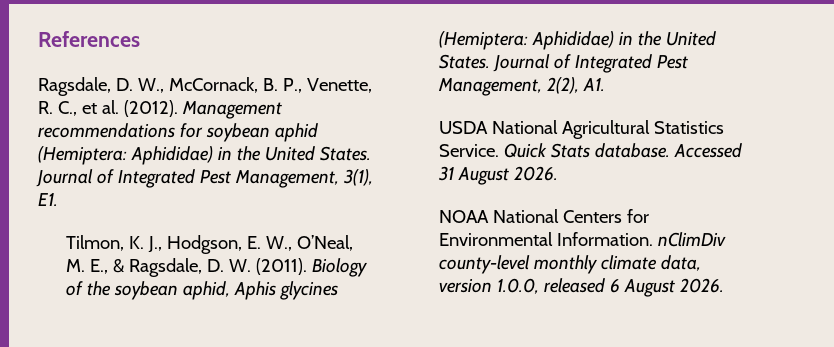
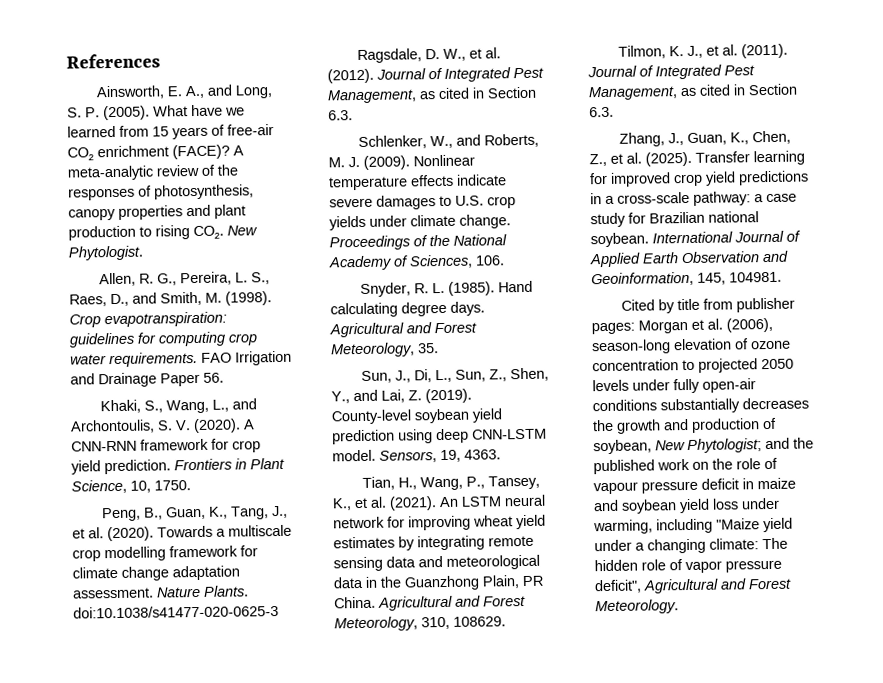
- Ragsdale, D. W., McCornack, B. P., Venette, R. C., et al. (2012). Management recommendations for soybean aphid (Hemiptera: Aphididae) in the United States. Journal of Integrated Pest Management, 3(1), E1.
- Tilmon, K. J., Hodgson, E. W., O’Neal, M. E., & Ragsdale, D. W. (2011). Biology of the soybean aphid, Aphis glycines (Hemiptera: Aphididae) in the United States. Journal of Integrated Pest Management, 2(2), A1.
- USDA National Agricultural Statistics Service. Quick Stats database. Accessed 31 August 2026.
- NOAA National Centers for Environmental Information. nClimDiv county-level monthly climate data, version 1.0.0, released 6 August 2026.
+ Ainsworth, E. A., and Long, S. P. (2005). What have we learned from 15 years of free-air CO₂ enrichment (FACE)? A meta-analytic review of the responses of photosynthesis, canopy properties and plant production to rising CO₂. New Phytologist.
+ Allen, R. G., Pereira, L. S., Raes, D., and Smith, M. (1998). Crop evapotranspiration: guidelines for computing crop water requirements. FAO Irrigation and Drainage Paper 56.
+ Khaki, S., Wang, L., and Archontoulis, S. V. (2020). A CNN-RNN framework for crop yield prediction. Frontiers in Plant Science, 10, 1750.
+ Peng, B., Guan, K., Tang, J., et al. (2020). Towards a multiscale crop modelling framework for climate change adaptation assessment. Nature Plants. doi:10.1038/s41477-020-0625-3
+ Ragsdale, D. W., et al. (2012). Journal of Integrated Pest Management, as cited in Section 6.3.
+ Schlenker, W., and Roberts, M. J. (2009). Nonlinear temperature effects indicate severe damages to U.S. crop yields under climate change. Proceedings of the National Academy of Sciences, 106.
+ Snyder, R. L. (1985). Hand calculating degree days. Agricultural and Forest Meteorology, 35.
+ Sun, J., Di, L., Sun, Z., Shen, Y., and Lai, Z. (2019). County-level soybean yield prediction using deep CNN-LSTM model. Sensors, 19, 4363.
+ Tian, H., Wang, P., Tansey, K., et al. (2021). An LSTM neural network for improving wheat yield estimates by integrating remote sensing data and meteorological data in the Guanzhong Plain, PR China. Agricultural and Forest Meteorology, 310, 108629.
+ Tilmon, K. J., et al. (2011). Journal of Integrated Pest Management, as cited in Section 6.3.
+ Zhang, J., Guan, K., Chen, Z., et al. (2025). Transfer learning for improved crop yield predictions in a cross-scale pathway: a case study for Brazilian national soybean. International Journal of Applied Earth Observation and Geoinformation, 145, 104981.
+ Cited by title from publisher pages: Morgan et al. (2006), season-long elevation of ozone concentration to projected 2050 levels under fully open-air conditions substantially decreases the growth and production of soybean, New Phytologist; and the published work on the role of vapour pressure deficit in maize and soybean yield loss under warming, including "Maize yield under a changing climate: The hidden role of vapor pressure deficit", Agricultural and Forest Meteorology.

